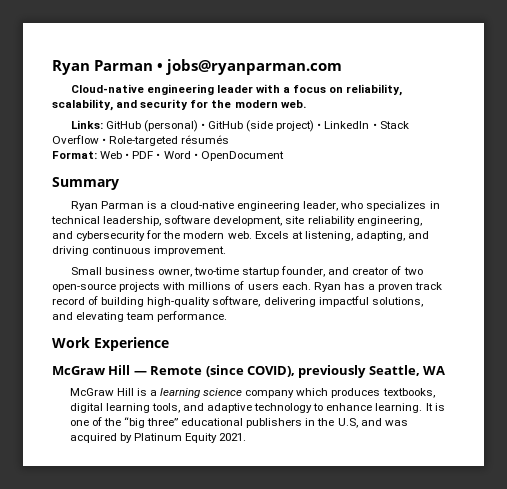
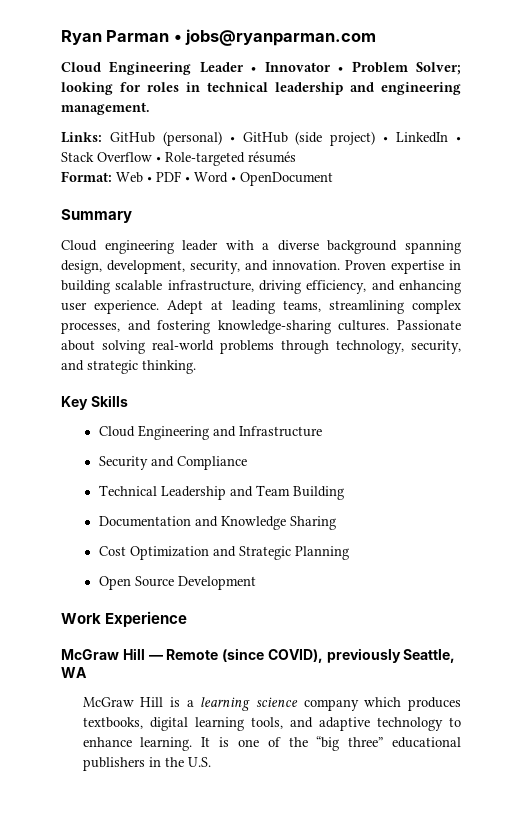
- Cloud-native engineering leader with a focus on reliability, scalability, and security for the modern web.
+ Cloud Engineering Leader • Innovator • Problem Solver; looking for roles in technical leadership and engineering management.
- Ryan Parman is a cloud-native engineering leader, who specializes in technical leadership, software development, site reliability engineering, and cybersecurity for the modern web. Excels at listening, adapting, and driving continuous improvement.
- Small business owner, two-time startup founder, and creator of two open-source projects with millions of users each. Ryan has a proven track record of building high-quality software, delivering impactful solutions, and elevating team performance.
+ Cloud engineering leader with a diverse background spanning design, development, security, and innovation. Proven expertise in building scalable infrastructure, driving efficiency, and enhancing user experience. Adept at leading teams, streamlining complex processes, and fostering knowledge-sharing cultures. Passionate about solving real-world problems through technology, security, and strategic thinking.
+ Key Skills
+ Cloud Engineering and Infrastructure
+ Security and Compliance
+ Technical Leadership and Team Building
+ Documentation and Knowledge Sharing
+ Cost Optimization and Strategic Planning
+ Open Source Development
- It is one of the “big three” educational publishers in the U.S, and was acquired by Platinum Equity 2021.
+ It is one of the “big three” educational publishers in the U.S.

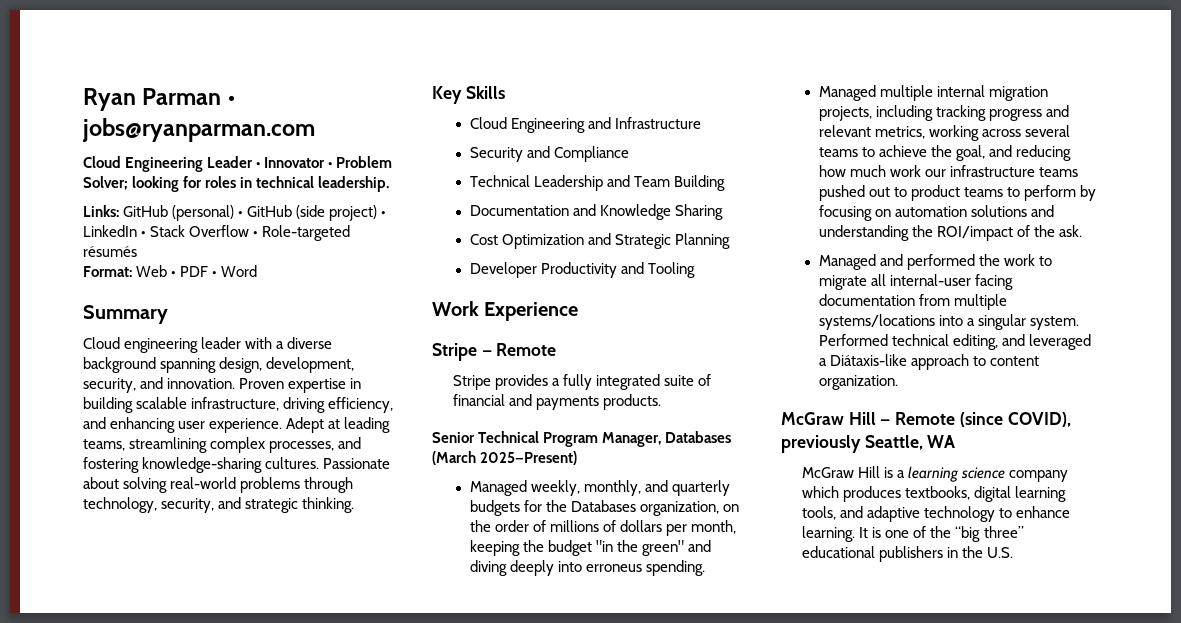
- Cloud Engineering Leader • Innovator • Problem Solver; looking for roles in technical leadership and engineering management.
+ Cloud Engineering Leader • Innovator • Problem Solver; looking for roles in technical leadership.
- Format: Web • PDF • Word • OpenDocument
+ Format: Web • PDF • Word
- Open Source Development
+ Developer Productivity and Tooling
  Work Experience
+ Stripe — Remote
+ Stripe provides a fully integrated suite of financial and payments products.
+ Senior Technical Program Manager, Databases (March 2025—Present)
+ Managed weekly, monthly, and quarterly budgets for the Databases organization, on the order of millions of dollars per month, keeping the budget "in the green" and diving deeply into erroneus spending.
+ Managed multiple internal migration projects, including tracking progress and relevant metrics, working across several teams to achieve the goal, and reducing how much work our infrastructure teams pushed out to product teams to perform by focusing on automation solutions and understanding the ROI/impact of the ask.
+ Managed and performed the work to migrate all internal-user facing documentation from multiple systems/locations into a singular system. Performed technical editing, and leveraged a Diátaxis-like approach to content organization.

